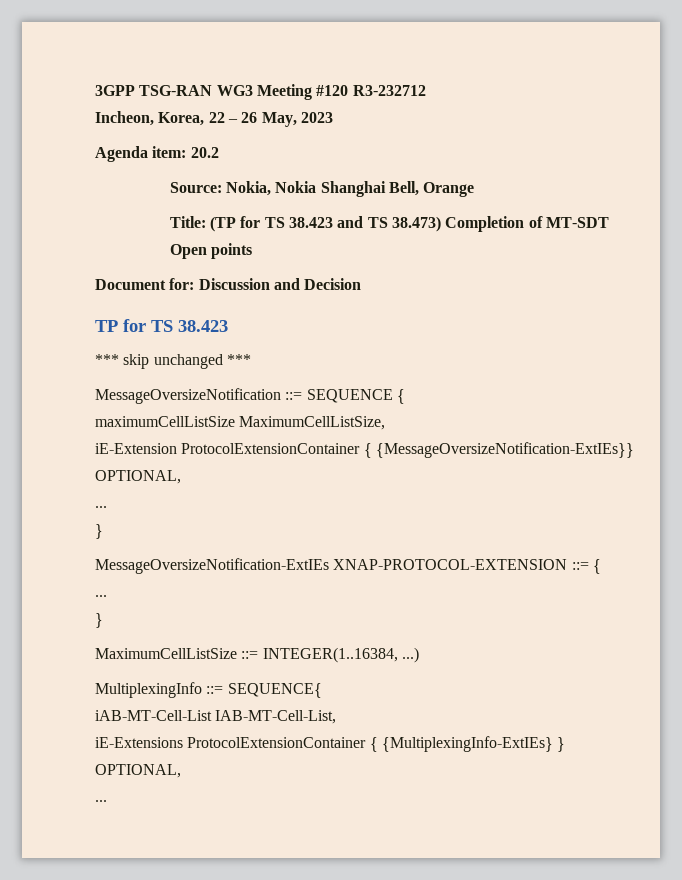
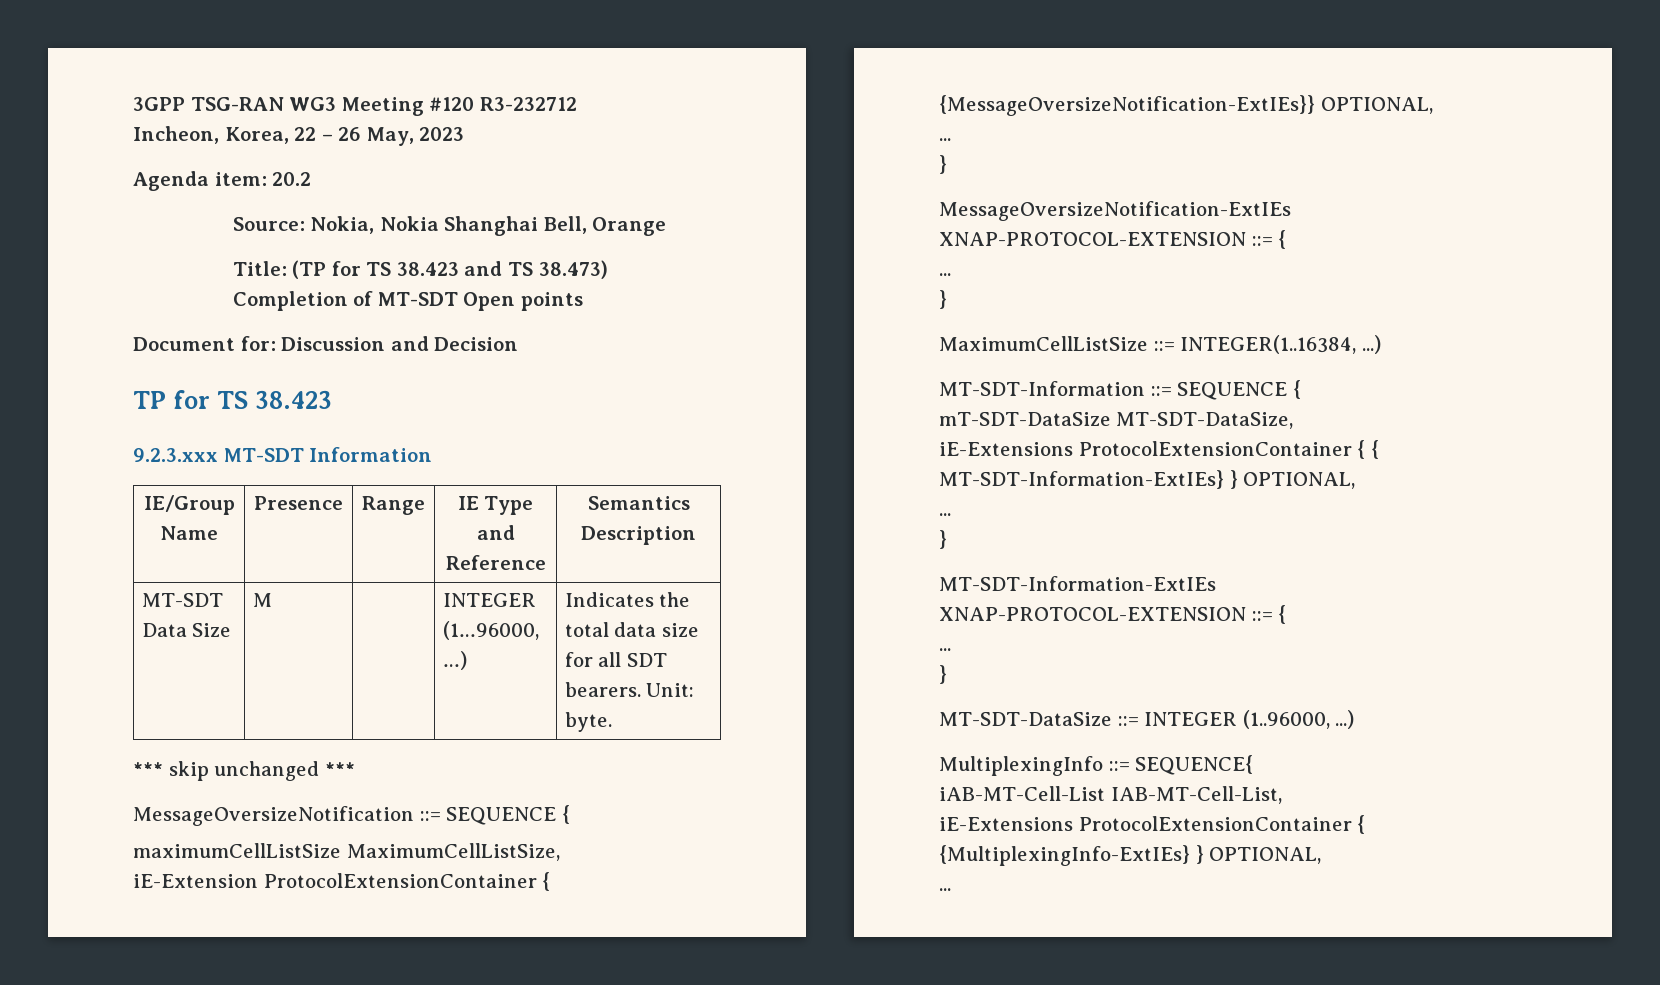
+ 9.2.3.xxx MT-SDT Information
+ IE/Group Name | Presence | Range | IE Type and Reference | Semantics Description
+ MT-SDT Data Size | M | | INTEGER (1…96000, …) | Indicates the total data size for all SDT bearers. Unit: byte.
+ MT-SDT-Information ::= SEQUENCE {
+ mT-SDT-DataSize MT-SDT-DataSize,
+ iE-Extensions ProtocolExtensionContainer { { MT-SDT-Information-ExtIEs} } OPTIONAL,
+ ...
+ }
+ MT-SDT-Information-ExtIEs XNAP-PROTOCOL-EXTENSION ::= {
+ ...
+ }
+ MT-SDT-DataSize ::= INTEGER (1..96000, ...)

